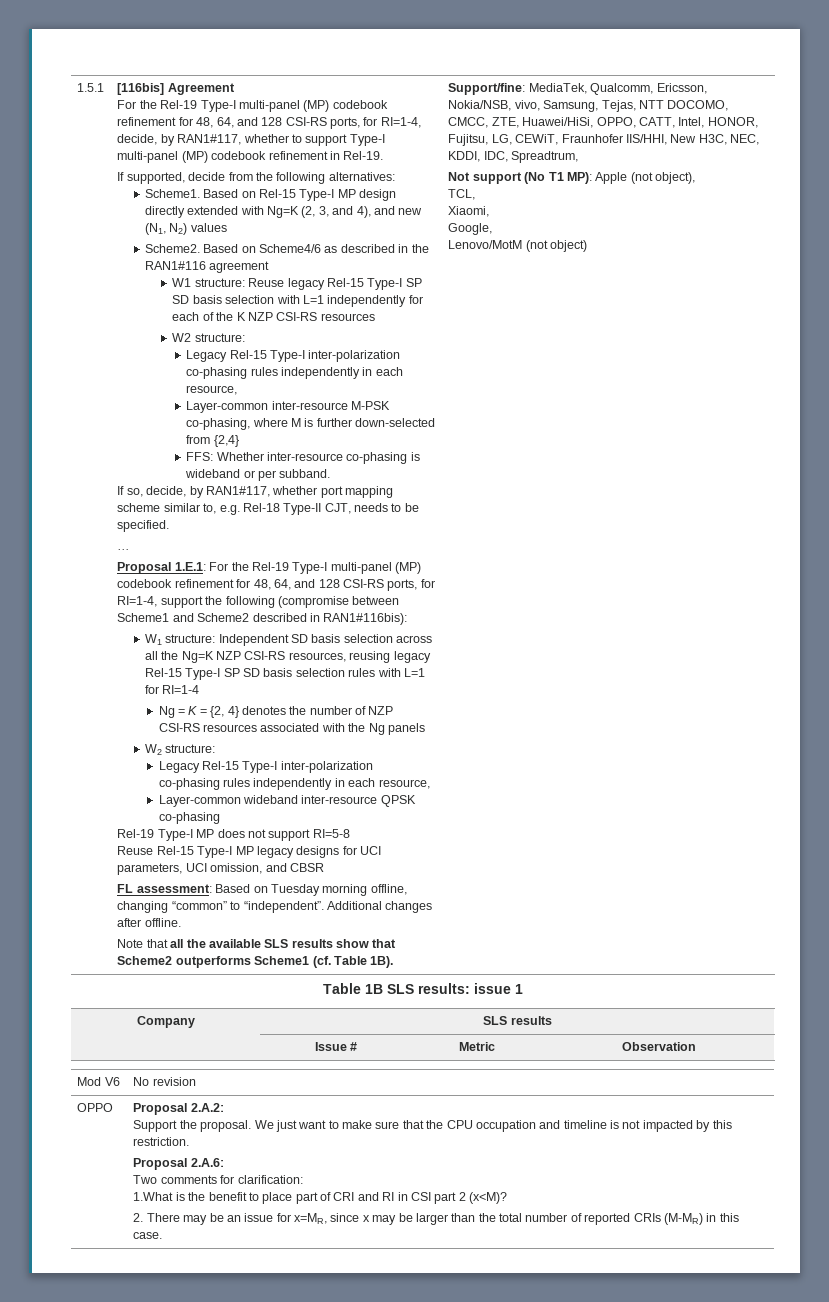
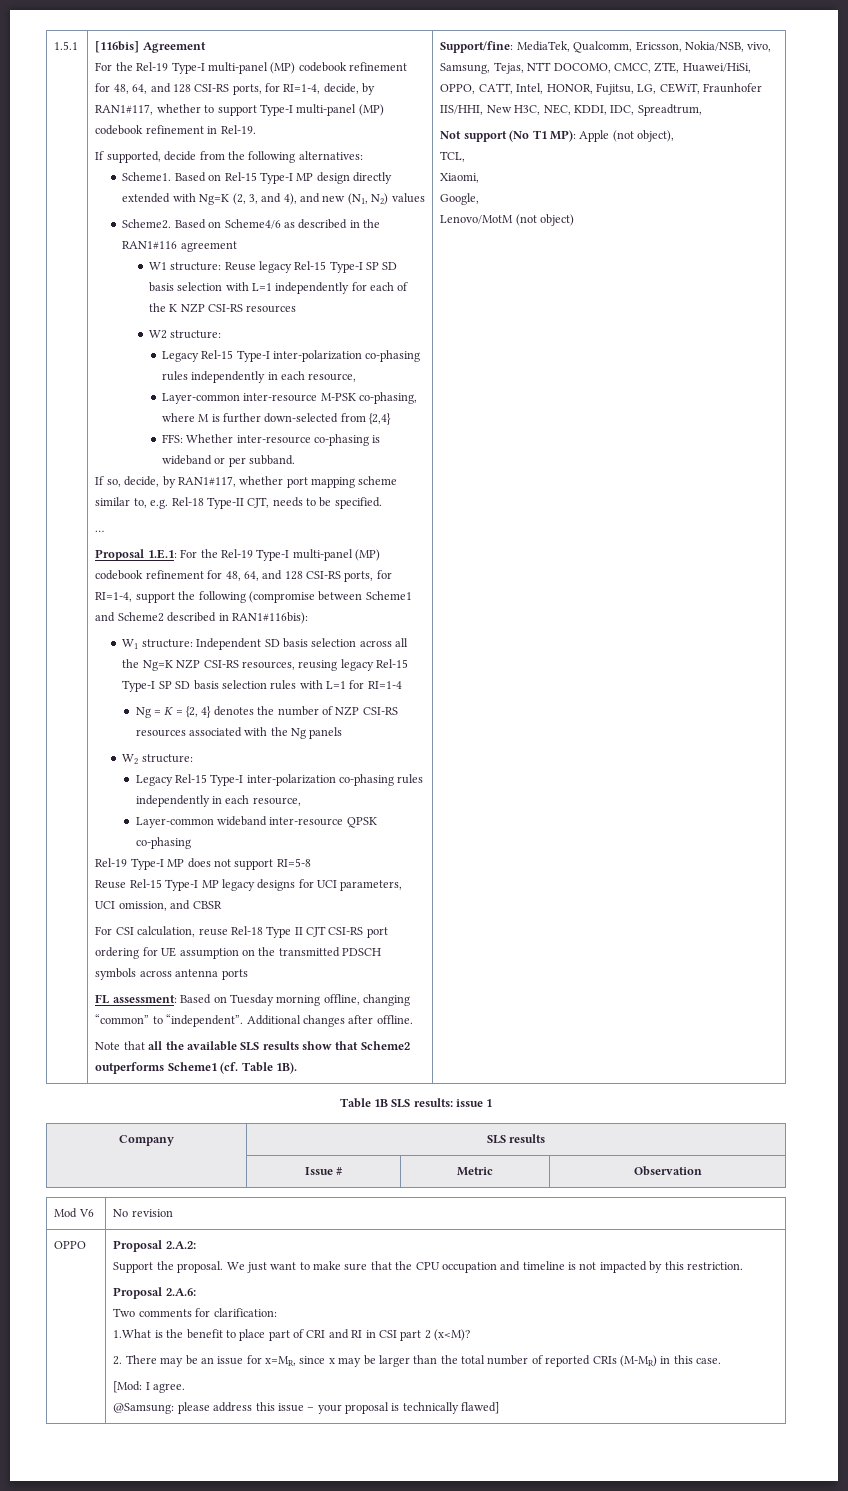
+ For CSI calculation, reuse Rel-18 Type II CJT CSI-RS port ordering for UE assumption on the transmitted PDSCH symbols across antenna ports
+ [Mod: I agree.
+ @Samsung: please address this issue – your proposal is technically flawed]

